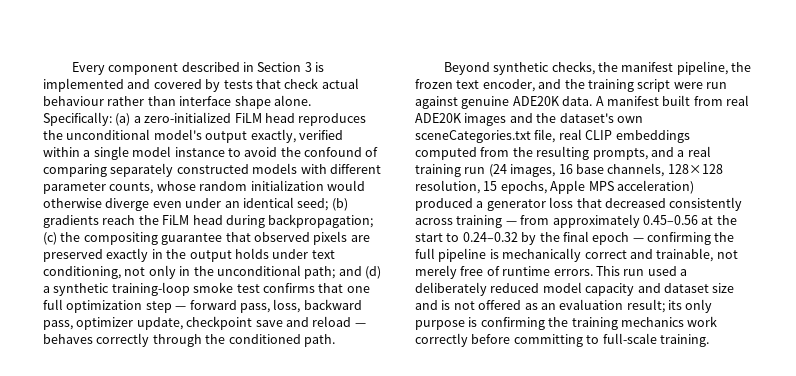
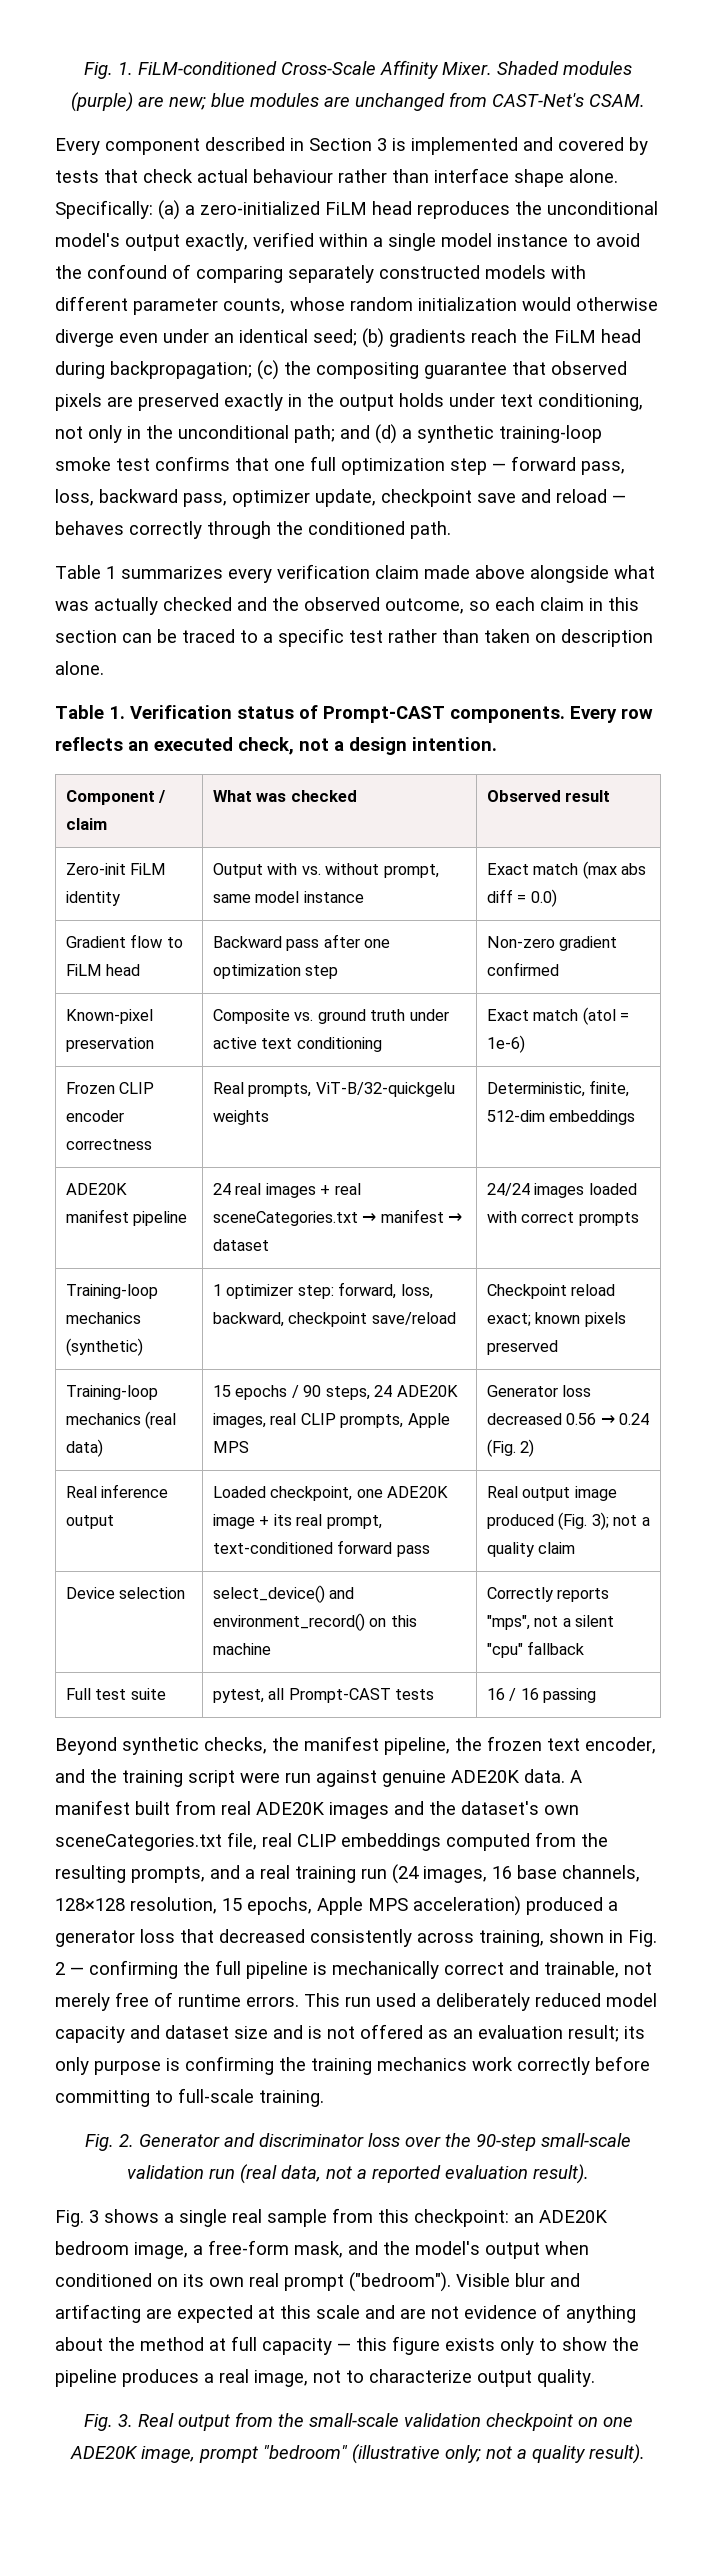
+ Fig. 1. FiLM-conditioned Cross-Scale Affinity Mixer. Shaded modules (purple) are new; blue modules are unchanged from CAST-Net's CSAM.
+ Table 1 summarizes every verification claim made above alongside what was actually checked and the observed outcome, so each claim in this section can be traced to a specific test rather than taken on description alone.
+ Table 1. Verification status of Prompt-CAST components. Every row reflects an executed check, not a design intention.
+ Component / claim | What was checked | Observed result
+ Zero-init FiLM identity | Output with vs. without prompt, same model instance | Exact match (max abs diff = 0.0)
+ Gradient flow to FiLM head | Backward pass after one optimization step | Non-zero gradient confirmed
+ Known-pixel preservation | Composite vs. ground truth under active text conditioning | Exact match (atol = 1e-6)
+ Frozen CLIP encoder correctness | Real prompts, ViT-B/32-quickgelu weights | Deterministic, finite, 512-dim embeddings
+ ADE20K manifest pipeline | 24 real images + real sceneCategories.txt → manifest → dataset | 24/24 images loaded with correct prompts
+ Training-loop mechanics (synthetic) | 1 optimizer step: forward, loss, backward, checkpoint save/reload | Checkpoint reload exact; known pixels preserved
+ Training-loop mechanics (real data) | 15 epochs / 90 steps, 24 ADE20K images, real CLIP prompts, Apple MPS | Generator loss decreased 0.56 → 0.24 (Fig. 2)
+ Real inference output | Loaded checkpoint, one ADE20K image + its real prompt, text-conditioned forward pass | Real output image produced (Fig. 3); not a quality claim
+ Device selection | select_device() and environment_record() on this machine | Correctly reports "mps", not a silent "cpu" fallback
+ Full test suite | pytest, all Prompt-CAST tests | 16 / 16 passing
- A manifest built from real ADE20K images and the dataset's own sceneCategories.txt file, real CLIP embeddings computed from the resulting prompts, and a real training run (24 images, 16 base channels, 128×128 resolution, 15 epochs, Apple MPS acceleration) produced a generator loss that decreased consistently across training — from approximately 0.45–0.56 at the start to 0.24–0.32 by the final epoch — confirming the full pipeline is mechanically correct and trainable, not merely free of runtime errors.
+ A manifest built from real ADE20K images and the dataset's own sceneCategories.txt file, real CLIP embeddings computed from the resulting prompts, and a real training run (24 images, 16 base channels, 128×128 resolution, 15 epochs, Apple MPS acceleration) produced a generator loss that decreased consistently across training, shown in Fig. 2 — confirming the full pipeline is mechanically correct and trainable, not merely free of runtime errors.
+ Fig. 2. Generator and discriminator loss over the 90-step small-scale validation run (real data, not a reported evaluation result).
+ Fig. 3 shows a single real sample from this checkpoint: an ADE20K bedroom image, a free-form mask, and the model's output when conditioned on its own real prompt ("bedroom"). Visible blur and artifacting are expected at this scale and are not evidence of anything about the method at full capacity — this figure exists only to show the pipeline produces a real image, not to characterize output quality.
+ Fig. 3. Real output from the small-scale validation checkpoint on one ADE20K image, prompt "bedroom" (illustrative only; not a quality result).

